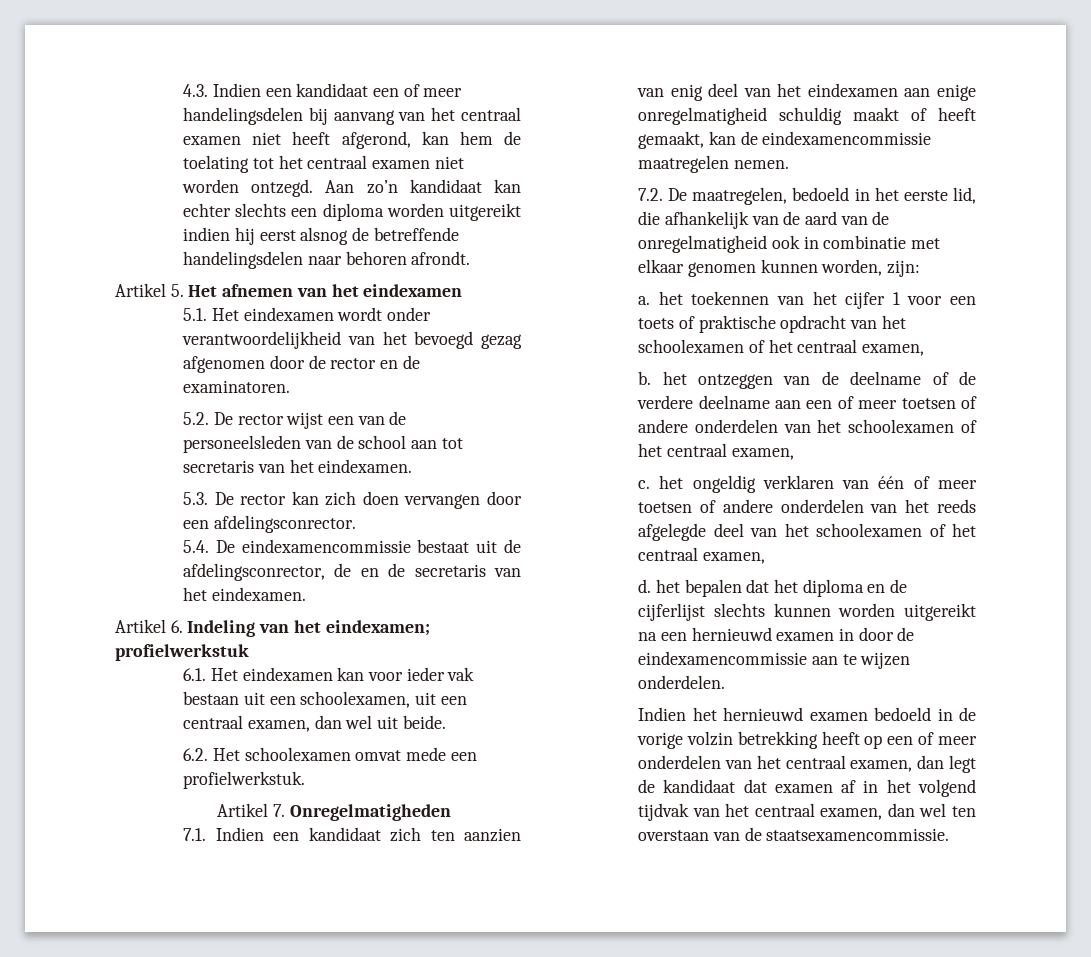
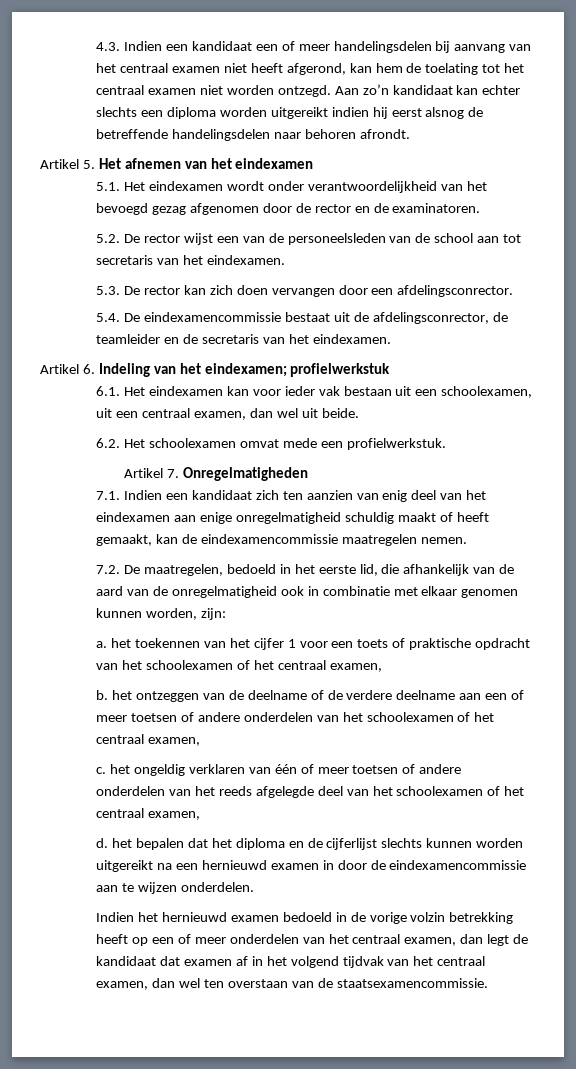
- 5.4. De eindexamencommissie bestaat uit de afdelingsconrector, de en de secretaris van het eindexamen.
+ 5.4. De eindexamencommissie bestaat uit de afdelingsconrector, de teamleider en de secretaris van het eindexamen.

